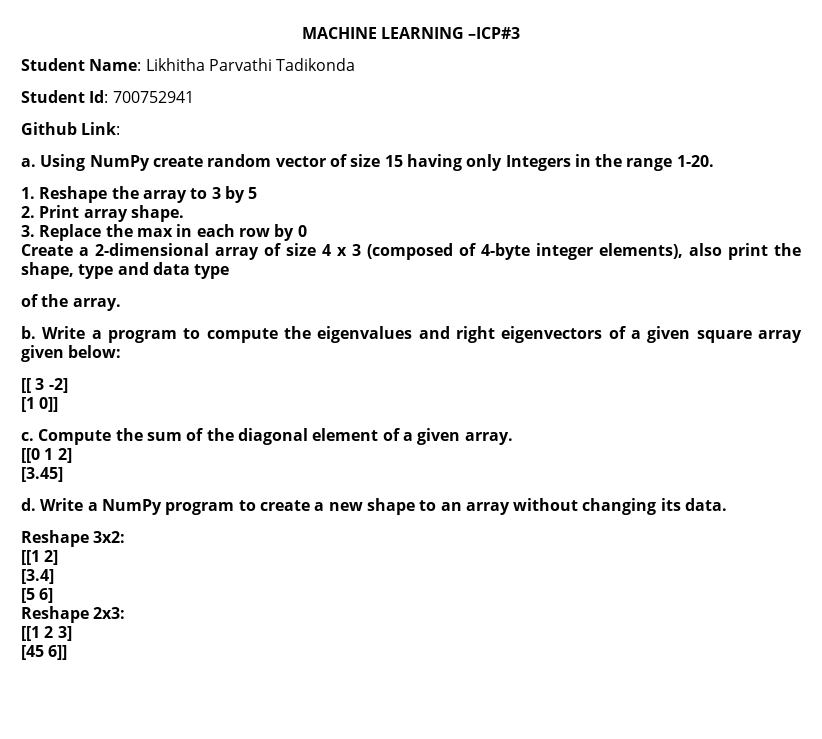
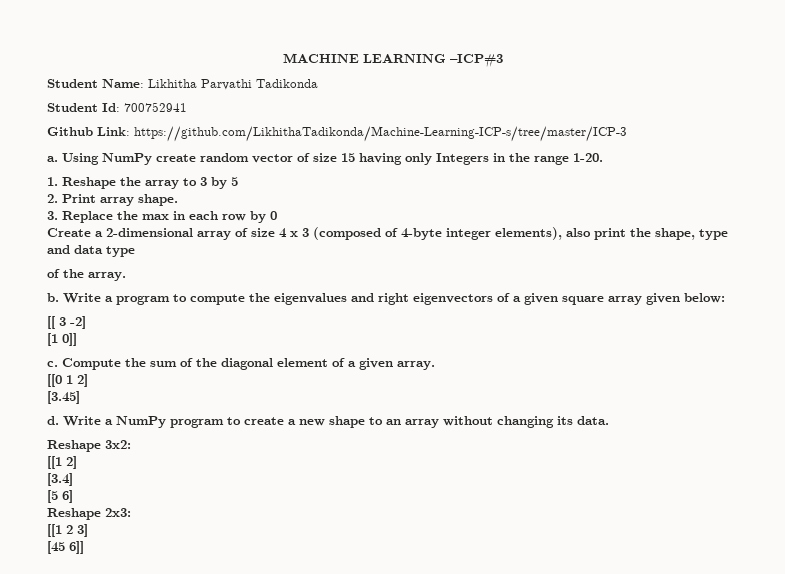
- Github Link:
+ Github Link: https://github.com/LikhithaTadikonda/Machine-Learning-ICP-s/tree/master/ICP-3

